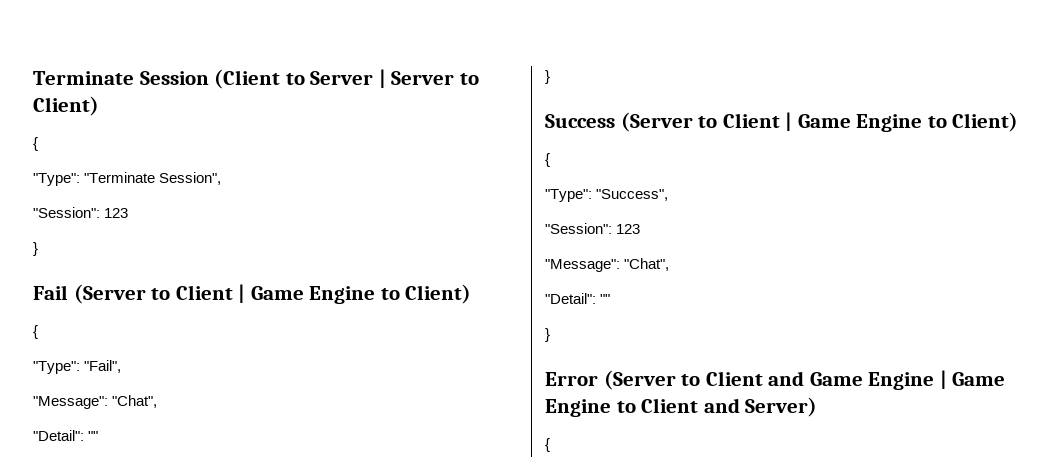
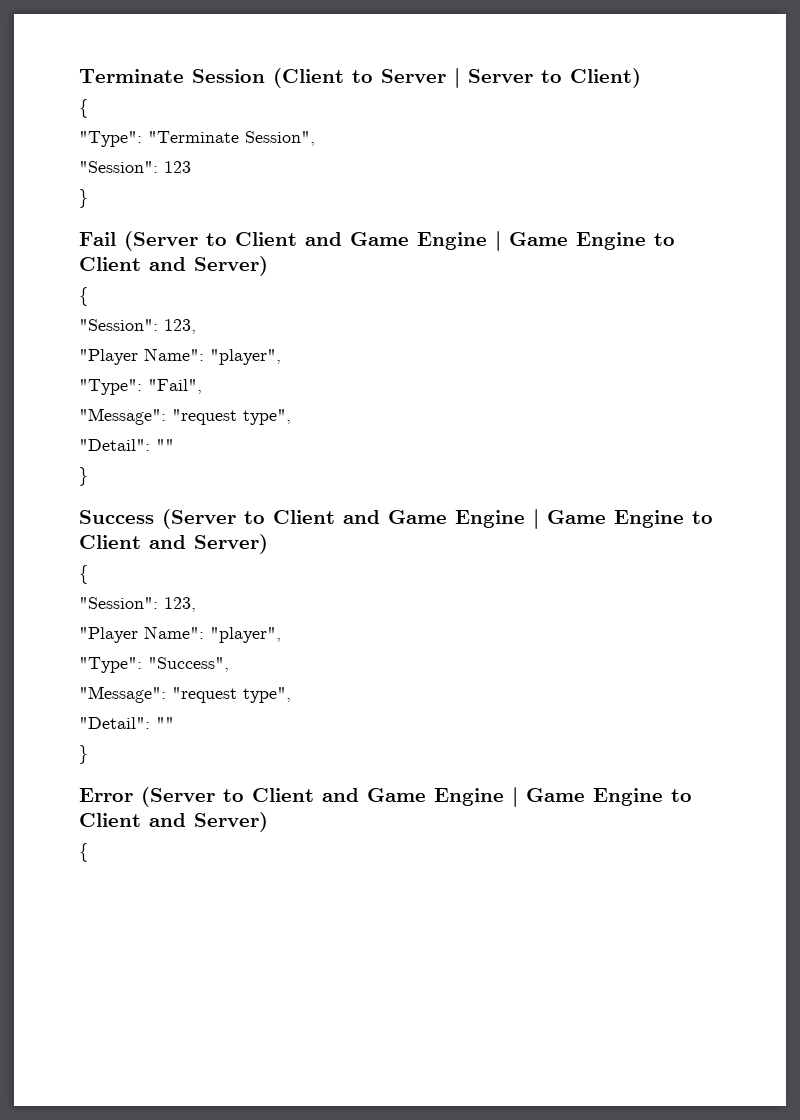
- Fail (Server to Client | Game Engine to Client)
+ Fail (Server to Client and Game Engine | Game Engine to Client and Server)
  {
+ "Session": 123,
+ "Player Name": "player",
  "Type": "Fail",
- "Message": "Chat",
+ "Message": "request type",
- Success (Server to Client | Game Engine to Client)
+ Success (Server to Client and Game Engine | Game Engine to Client and Server)
  {
+ "Session": 123,
+ "Player Name": "player",
  "Type": "Success",
- "Session": 123
- "Message": "Chat",
+ "Message": "request type",

